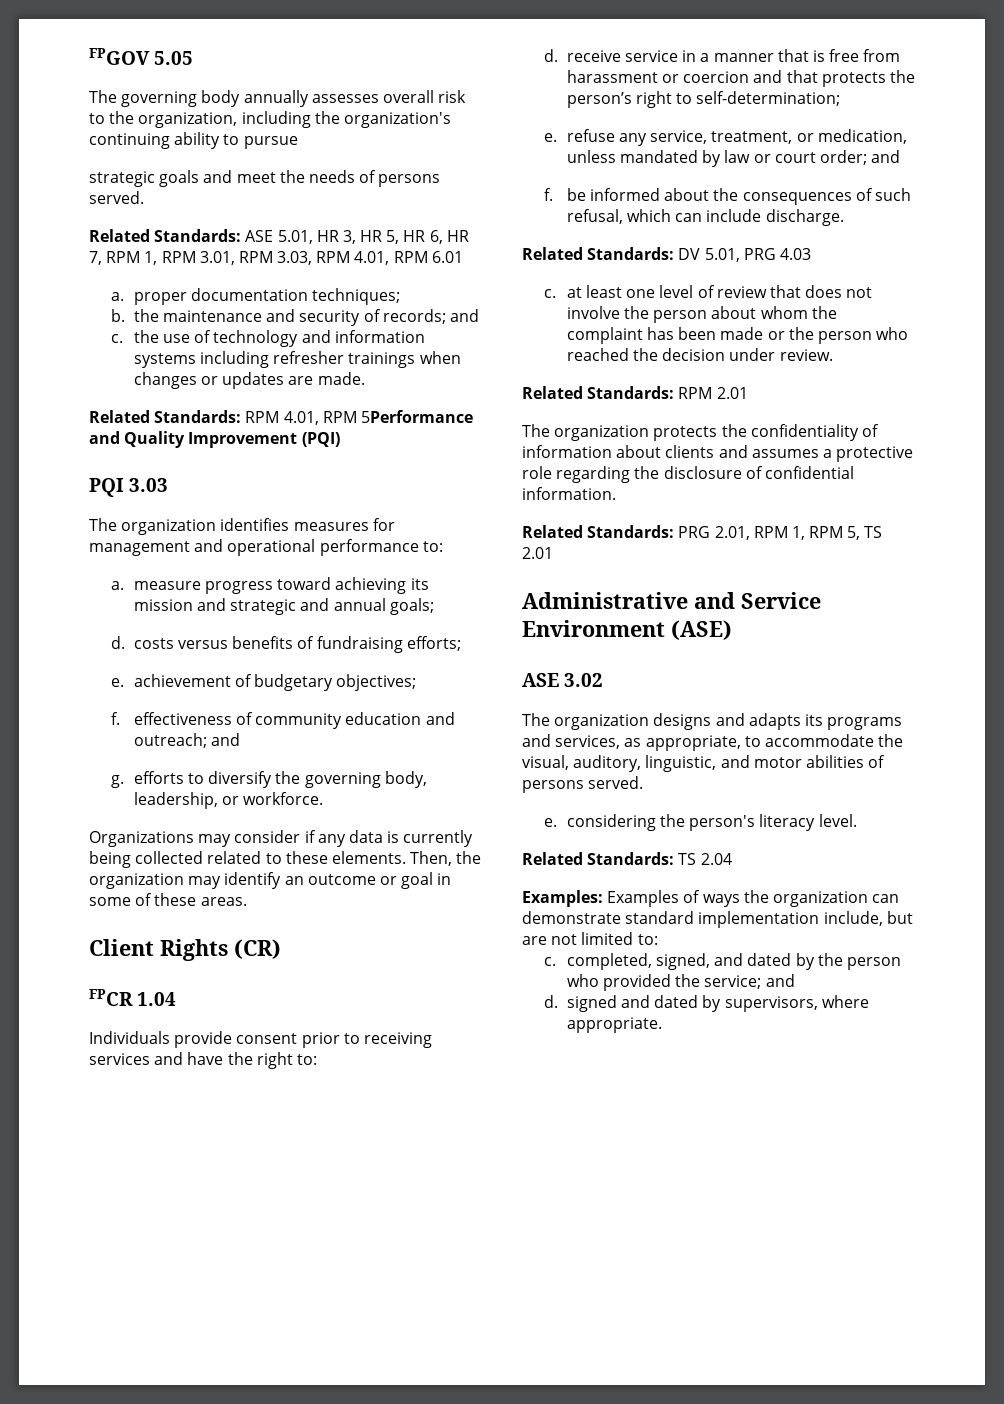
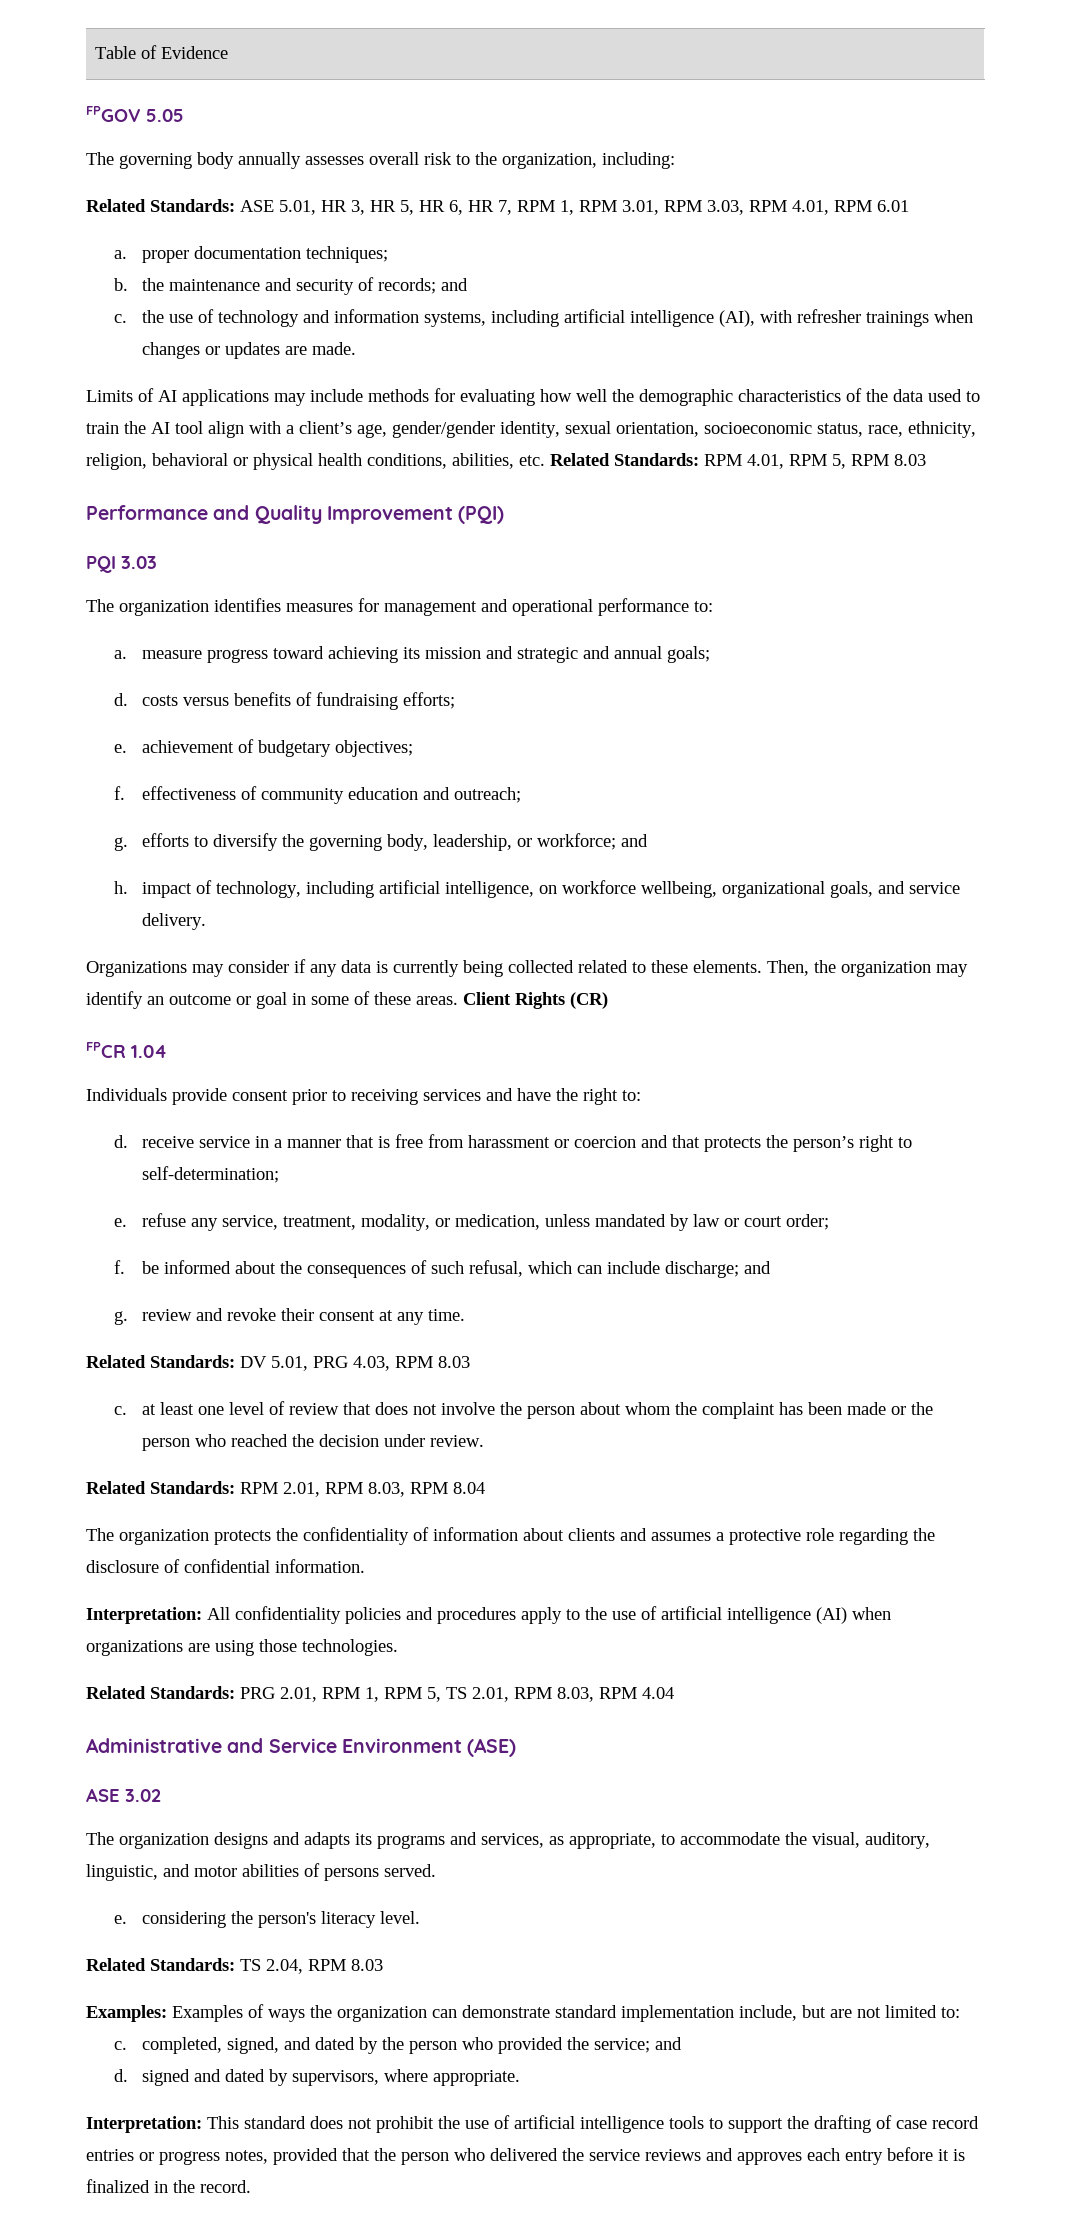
+ Table of Evidence
- The governing body annually assesses overall risk to the organization, including the organization's continuing ability to pursue
- strategic goals and meet the needs of persons served.
+ The governing body annually assesses overall risk to the organization, including:
- c. the use of technology and information systems including refresher trainings when changes or updates are made.
+ c. the use of technology and information systems, including artificial intelligence (AI), with refresher trainings when changes or updates are made.
- Related Standards: RPM 4.01, RPM 5Performance and Quality Improvement (PQI)
+ Limits of AI applications may include methods for evaluating how well the demographic characteristics of the data used to train the AI tool align with a client’s age, gender/gender identity, sexual orientation, socioeconomic status, race, ethnicity, religion, behavioral or physical health conditions, abilities, etc. Related Standards: RPM 4.01, RPM 5, RPM 8.03
+ Performance and Quality Improvement (PQI)
- f. effectiveness of community education and outreach; and
+ f. effectiveness of community education and outreach;
- g. efforts to diversify the governing body, leadership, or workforce.
+ g. efforts to diversify the governing body, leadership, or workforce; and
+ h. impact of technology, including artificial intelligence, on workforce wellbeing, organizational goals, and service delivery.
- Then, the organization may identify an outcome or goal in some of these areas.
- Client Rights (CR)
+ Then, the organization may identify an outcome or goal in some of these areas. Client Rights (CR)
- e. refuse any service, treatment, or medication, unless mandated by law or court order; and
+ e. refuse any service, treatment, modality, or medication, unless mandated by law or court order;
- f. be informed about the consequences of such refusal, which can include discharge.
+ f. be informed about the consequences of such refusal, which can include discharge; and
+ g. review and revoke their consent at any time.
- Related Standards: DV 5.01, PRG 4.03
+ Related Standards: DV 5.01, PRG 4.03, RPM 8.03
- Related Standards: RPM 2.01
+ Related Standards: RPM 2.01, RPM 8.03, RPM 8.04
+ Interpretation: All confidentiality policies and procedures apply to the use of artificial intelligence (AI) when organizations are using those technologies.
- Related Standards: PRG 2.01, RPM 1, RPM 5, TS 2.01
+ Related Standards: PRG 2.01, RPM 1, RPM 5, TS 2.01, RPM 8.03, RPM 4.04
- Related Standards: TS 2.04
+ Related Standards: TS 2.04, RPM 8.03
+ Interpretation: This standard does not prohibit the use of artificial intelligence tools to support the drafting of case record entries or progress notes, provided that the person who delivered the service reviews and approves each entry before it is finalized in the record.

